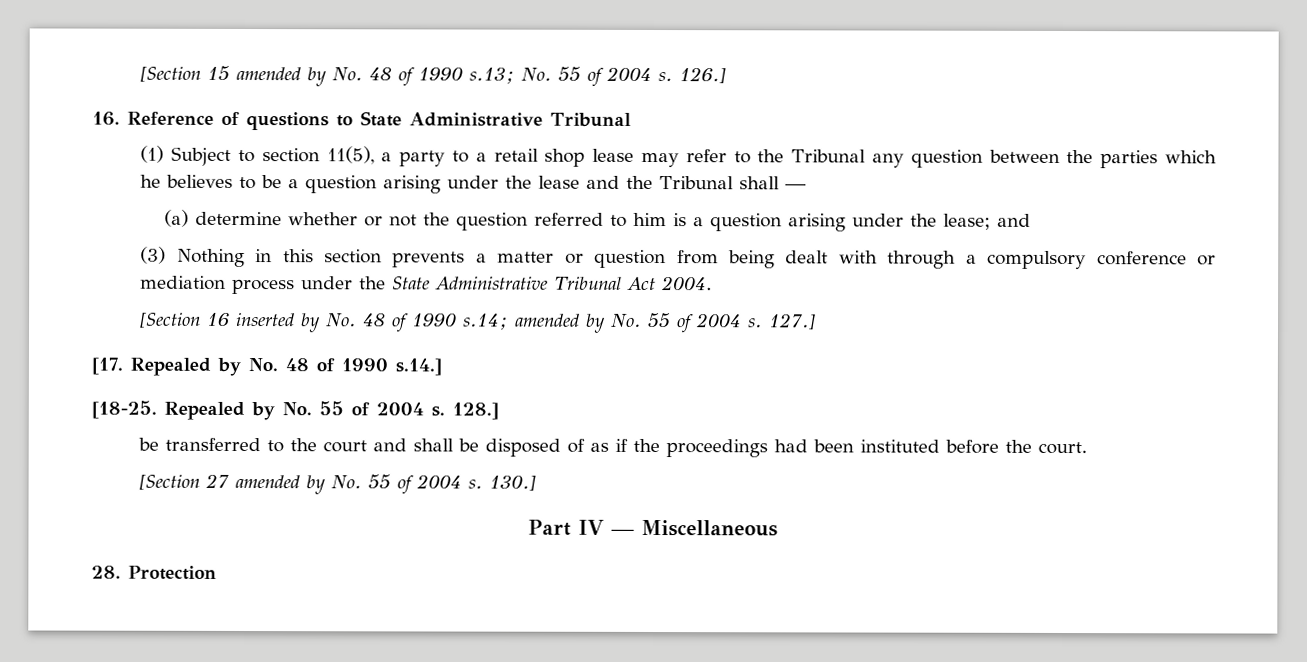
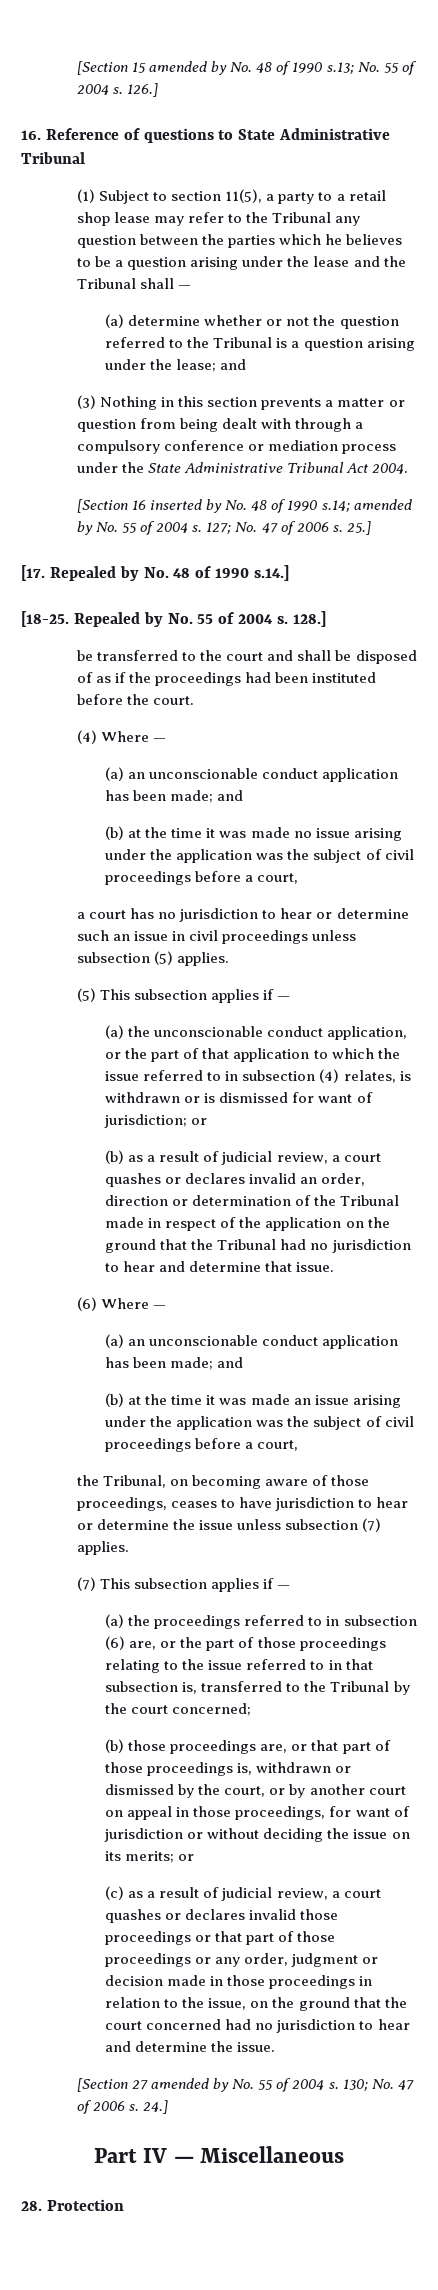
- (a) determine whether or not the question referred to him is a question arising under the lease; and
+ (a) determine whether or not the question referred to the Tribunal is a question arising under the lease; and
- 127.]
+ 127; No. 47 of 2006 s. 25.]
+ (4) Where —
+ (a) an unconscionable conduct application has been made; and
+ (b) at the time it was made no issue arising under the application was the subject of civil proceedings before a court,
+ a court has no jurisdiction to hear or determine such an issue in civil proceedings unless subsection (5) applies.
+ (5) This subsection applies if —
+ (a) the unconscionable conduct application, or the part of that application to which the issue referred to in subsection (4) relates, is withdrawn or is dismissed for want of jurisdiction; or
+ (b) as a result of judicial review, a court quashes or declares invalid an order, direction or determination of the Tribunal made in respect of the application on the ground that the Tribunal had no jurisdiction to hear and determine that issue.
+ (6) Where —
+ (a) an unconscionable conduct application has been made; and
+ (b) at the time it was made an issue arising under the application was the subject of civil proceedings before a court,
+ the Tribunal, on becoming aware of those proceedings, ceases to have jurisdiction to hear or determine the issue unless subsection (7) applies.
+ (7) This subsection applies if —
+ (a) the proceedings referred to in subsection (6) are, or the part of those proceedings relating to the issue referred to in that subsection is, transferred to the Tribunal by the court concerned;
+ (b) those proceedings are, or that part of those proceedings is, withdrawn or dismissed by the court, or by another court on appeal in those proceedings, for want of jurisdiction or without deciding the issue on its merits; or
+ (c) as a result of judicial review, a court quashes or declares invalid those proceedings or that part of those proceedings or any order, judgment or decision made in those proceedings in relation to the issue, on the ground that the court concerned had no jurisdiction to hear and determine the issue.
- 130.]
+ 130; No. 47 of 2006 s. 24.]

